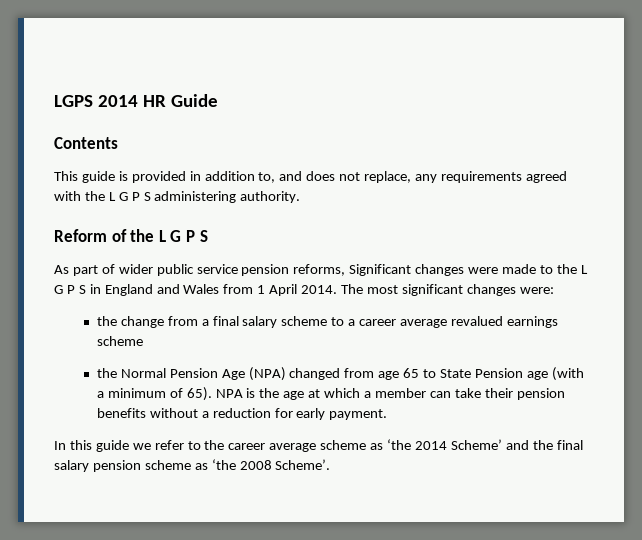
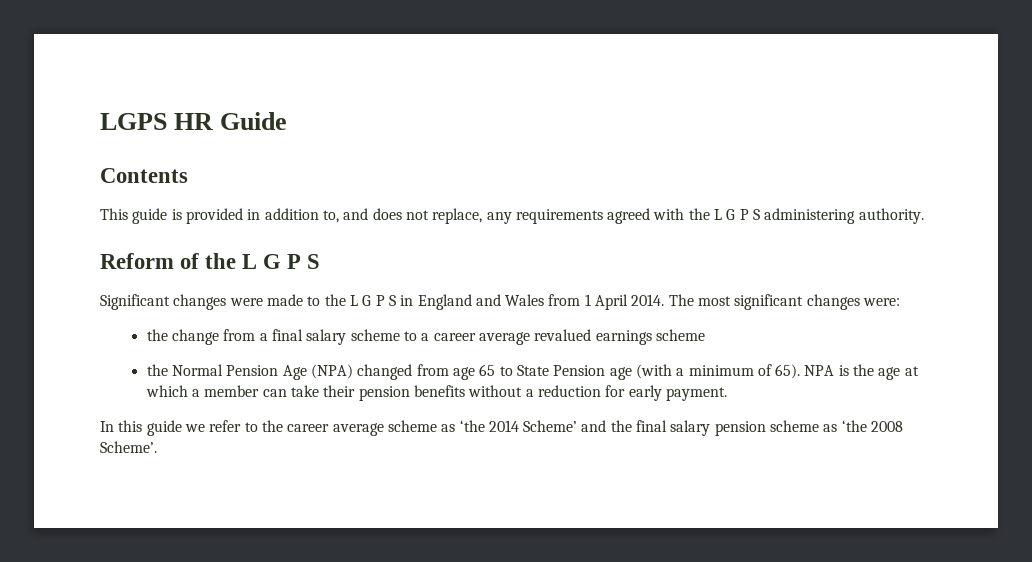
- LGPS 2014 HR Guide
+ LGPS HR Guide
- As part of wider public service pension reforms, Significant changes were made to the L G P S in England and Wales from 1 April 2014.
+ Significant changes were made to the L G P S in England and Wales from 1 April 2014.

